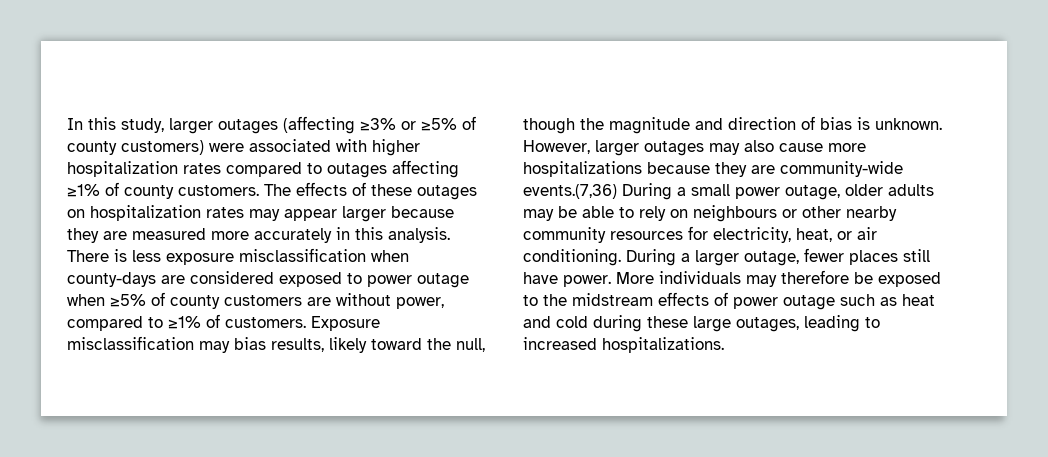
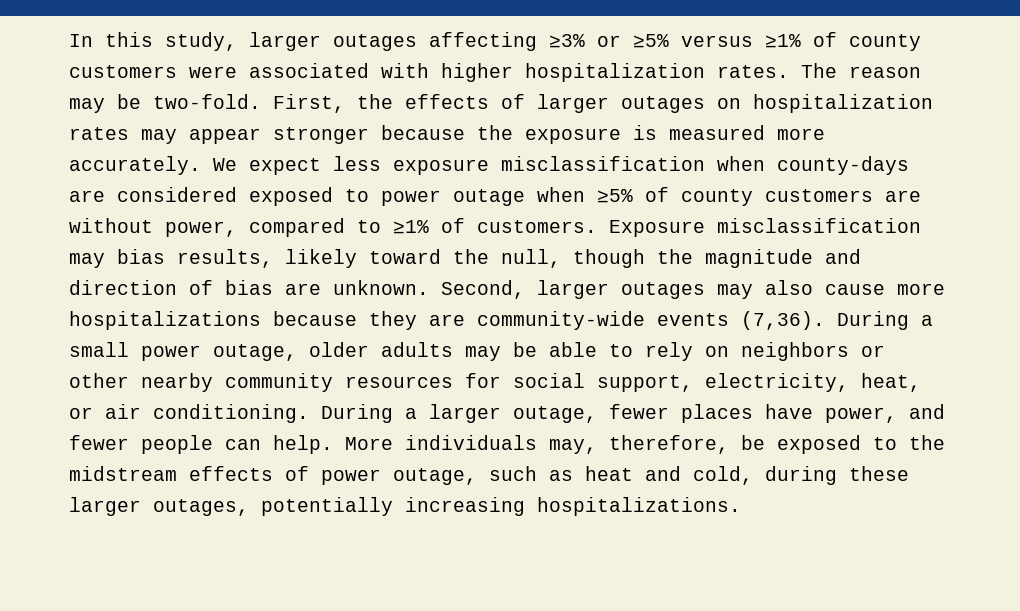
- In this study, larger outages (affecting ≥3% or ≥5% of county customers) were associated with higher hospitalization rates compared to outages affecting ≥1% of county customers. The effects of these outages on hospitalization rates may appear larger because they are measured more accurately in this analysis. There is less exposure misclassification when county-days are considered exposed to power outage when ≥5% of county customers are without power, compared to ≥1% of customers.
+ In this study, larger outages affecting ≥3% or ≥5% versus ≥1% of county customers were associated with higher hospitalization rates. The reason may be two-fold. First, the effects of larger outages on hospitalization rates may appear stronger because the exposure is measured more accurately. We expect less exposure misclassification when county-days are considered exposed to power outage when ≥5% of county customers are without power, compared to ≥1% of customers.
- Exposure misclassification may bias results, likely toward the null, though the magnitude and direction of bias is unknown. However, larger outages may also cause more hospitalizations because they are community-wide events.(7,36) During a small power outage, older adults may be able to rely on neighbours or other nearby community resources for electricity, heat, or air conditioning.
+ Exposure misclassification may bias results, likely toward the null, though the magnitude and direction of bias are unknown. Second, larger outages may also cause more hospitalizations because they are community-wide events (7,36). During a small power outage, older adults may be able to rely on neighbors or other nearby community resources for social support, electricity, heat, or air conditioning.
- During a larger outage, fewer places still have power. More individuals may therefore be exposed to the midstream effects of power outage such as heat and cold during these large outages, leading to increased hospitalizations.
+ During a larger outage, fewer places have power, and fewer people can help. More individuals may, therefore, be exposed to the midstream effects of power outage, such as heat and cold, during these larger outages, potentially increasing hospitalizations.

